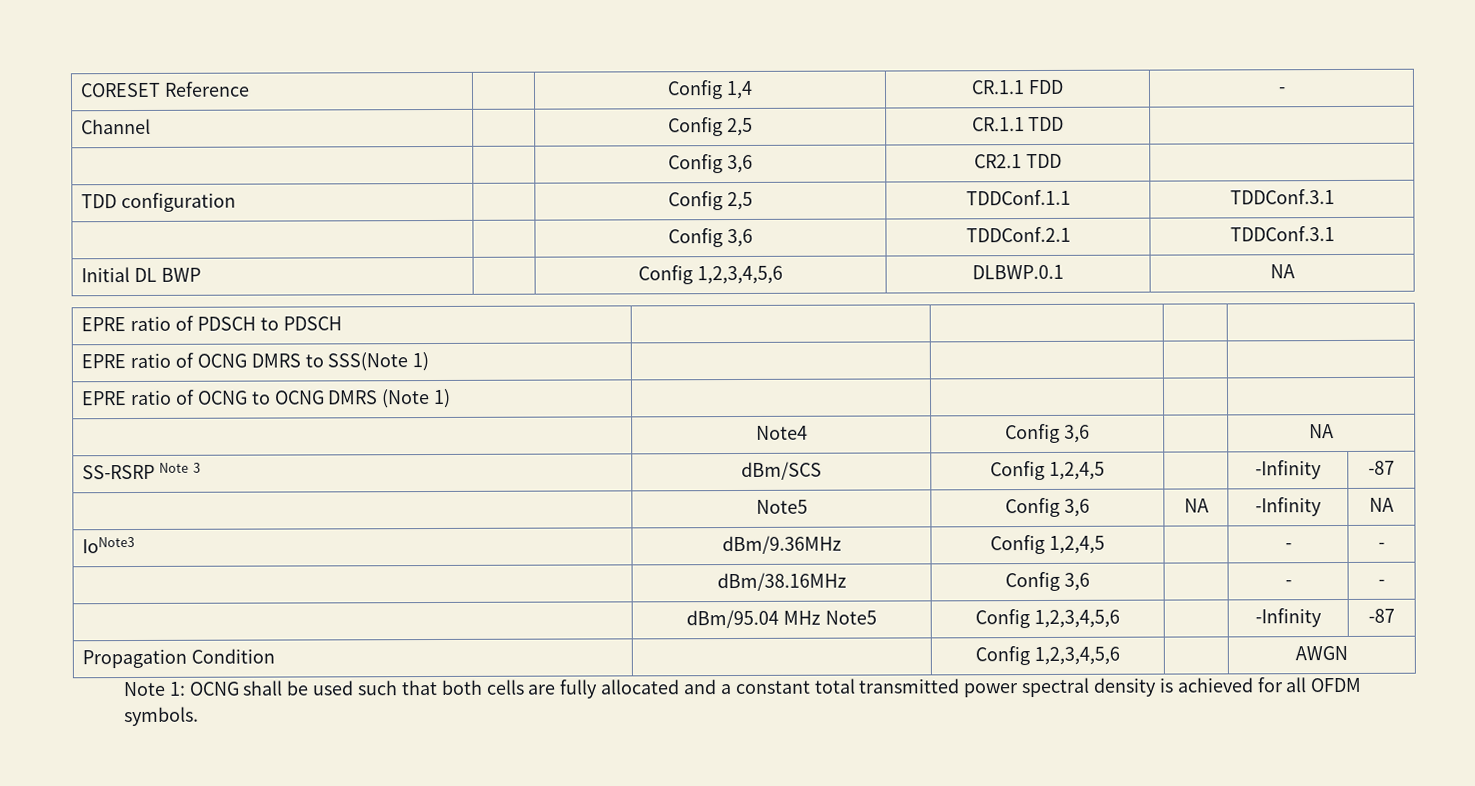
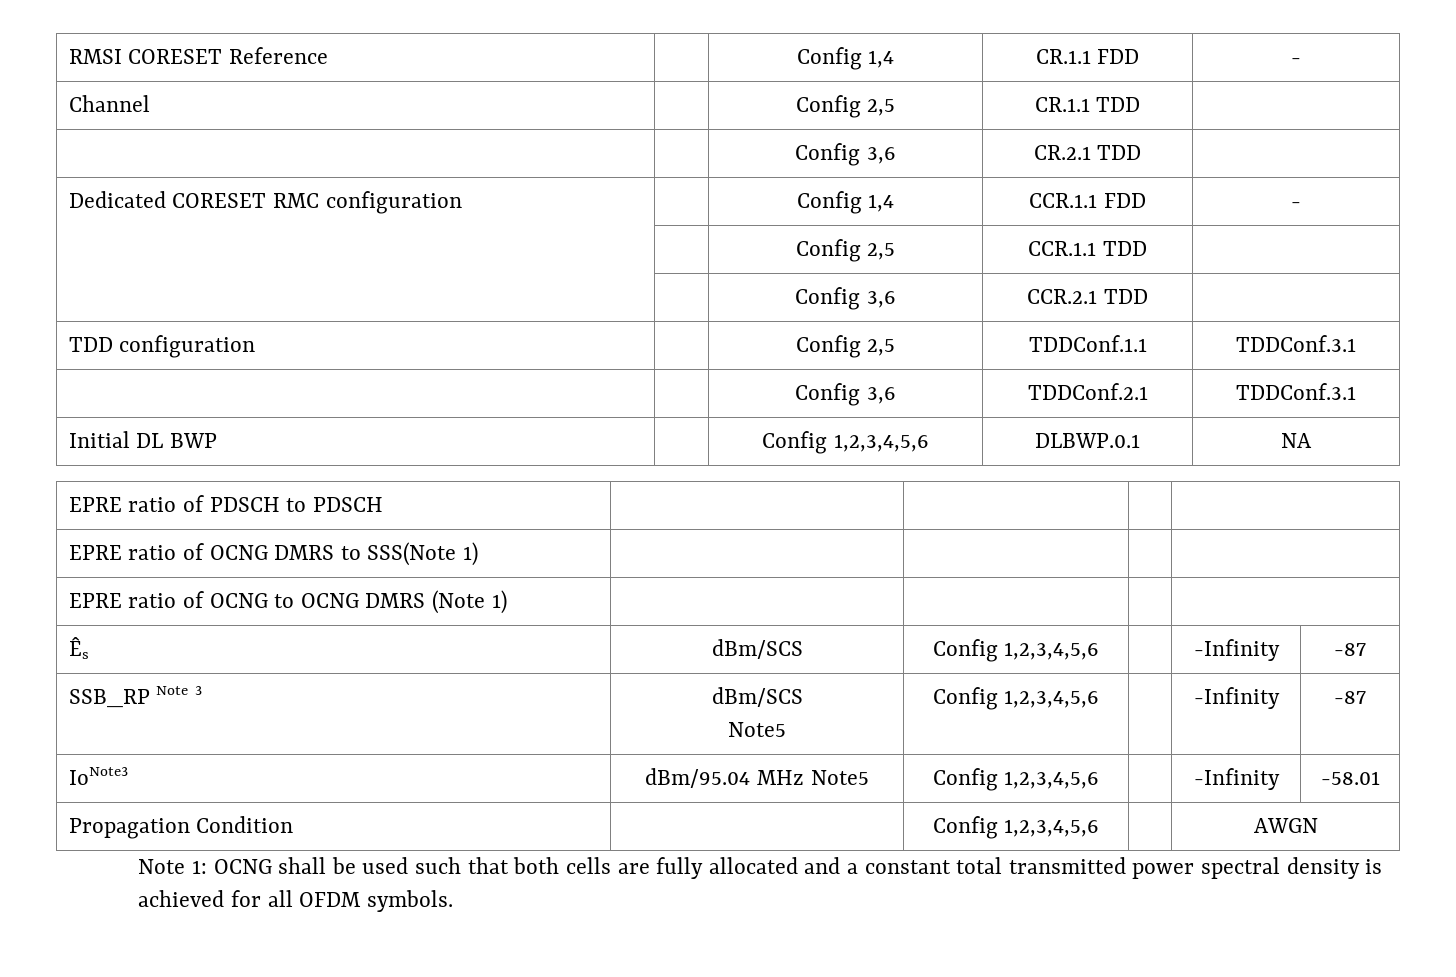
- CORESET Reference | | Config 1,4 | CR.1.1 FDD | -
+ RMSI CORESET Reference | | Config 1,4 | CR.1.1 FDD | -
- | | Config 3,6 | CR2.1 TDD |
+ | | Config 3,6 | CR.2.1 TDD |
+ Dedicated CORESET RMC configuration | | Config 1,4 | CCR.1.1 FDD | -
+ | | Config 2,5 | CCR.1.1 TDD |
+ | | Config 3,6 | CCR.2.1 TDD |
- | Note4 | Config 3,6 | | NA
- SS-RSRP Note 3 | dBm/SCS | Config 1,2,4,5 | | -Infinity | -87
- | Note5 | Config 3,6 | NA | -Infinity | NA
+ Ês | dBm/SCS | Config 1,2,3,4,5,6 | | -Infinity | -87
+ SSB_RP Note 3 | dBm/SCS
+ Note5 | Config 1,2,3,4,5,6 | | -Infinity | -87
- IoNote3 | dBm/9.36MHz | Config 1,2,4,5 | | - | -
- | dBm/38.16MHz | Config 3,6 | | - | -
- | dBm/95.04 MHz Note5 | Config 1,2,3,4,5,6 | | -Infinity | -87
+ IoNote3 | dBm/95.04 MHz Note5 | Config 1,2,3,4,5,6 | | -Infinity | -58.01

